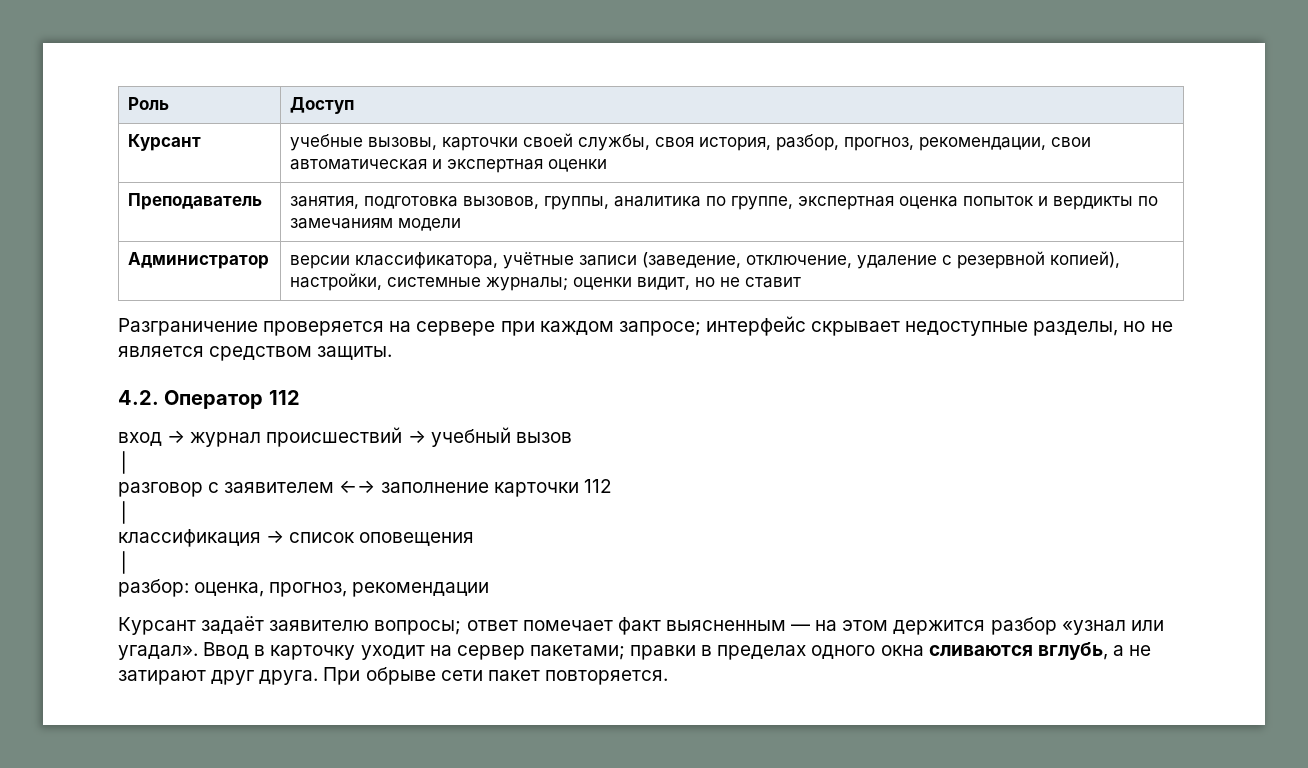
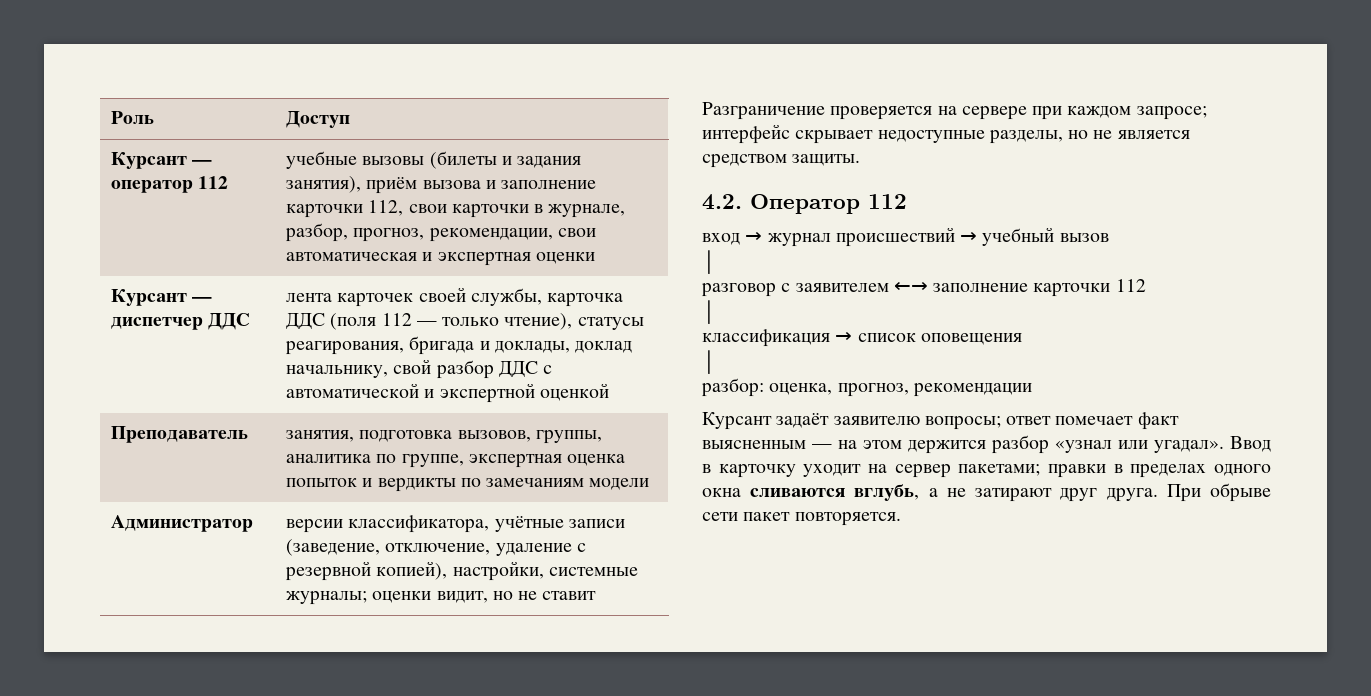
- Курсант | учебные вызовы, карточки своей службы, своя история, разбор, прогноз, рекомендации, свои автоматическая и экспертная оценки
+ Курсант — оператор 112 | учебные вызовы (билеты и задания занятия), приём вызова и заполнение карточки 112, свои карточки в журнале, разбор, прогноз, рекомендации, свои автоматическая и экспертная оценки
+ Курсант — диспетчер ДДС | лента карточек своей службы, карточка ДДС (поля 112 — только чтение), статусы реагирования, бригада и доклады, доклад начальнику, свой разбор ДДС с автоматической и экспертной оценкой

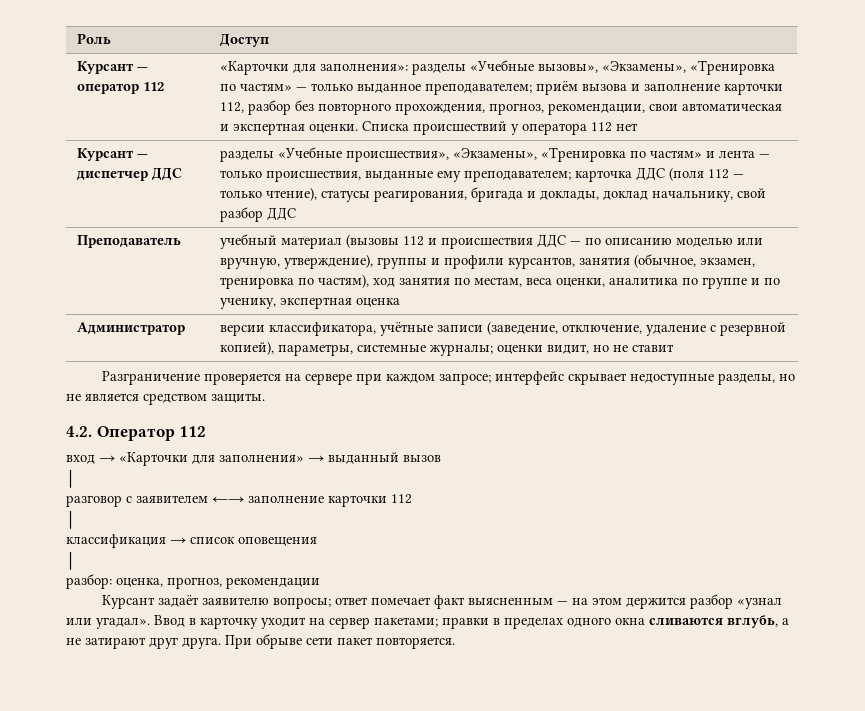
- учебные вызовы (билеты и задания занятия), приём вызова и заполнение карточки 112, свои карточки в журнале, разбор, прогноз, рекомендации, свои автоматическая и экспертная оценки
- Курсант — диспетчер ДДС | лента карточек своей службы, карточка ДДС (поля 112 — только чтение), статусы реагирования, бригада и доклады, доклад начальнику, свой разбор ДДС с автоматической и экспертной оценкой
- Преподаватель | занятия, подготовка вызовов, группы, аналитика по группе, экспертная оценка попыток и вердикты по замечаниям модели
+ «Карточки для заполнения»: разделы «Учебные вызовы», «Экзамены», «Тренировка по частям» — только выданное преподавателем; приём вызова и заполнение карточки 112, разбор без повторного прохождения, прогноз, рекомендации, свои автоматическая и экспертная оценки. Списка происшествий у оператора 112 нет
+ Курсант — диспетчер ДДС | разделы «Учебные происшествия», «Экзамены», «Тренировка по частям» и лента — только происшествия, выданные ему преподавателем; карточка ДДС (поля 112 — только чтение), статусы реагирования, бригада и доклады, доклад начальнику, свой разбор ДДС
+ Преподаватель | учебный материал (вызовы 112 и происшествия ДДС — по описанию моделью или вручную, утверждение), группы и профили курсантов, занятия (обычное, экзамен, тренировка по частям), ход занятия по местам, веса оценки, аналитика по группе и по ученику, экспертная оценка
- Администратор | версии классификатора, учётные записи (заведение, отключение, удаление с резервной копией), настройки, системные журналы; оценки видит, но не ставит
+ Администратор | версии классификатора, учётные записи (заведение, отключение, удаление с резервной копией), параметры, системные журналы; оценки видит, но не ставит
- вход → журнал происшествий → учебный вызов
+ вход → «Карточки для заполнения» → выданный вызов

